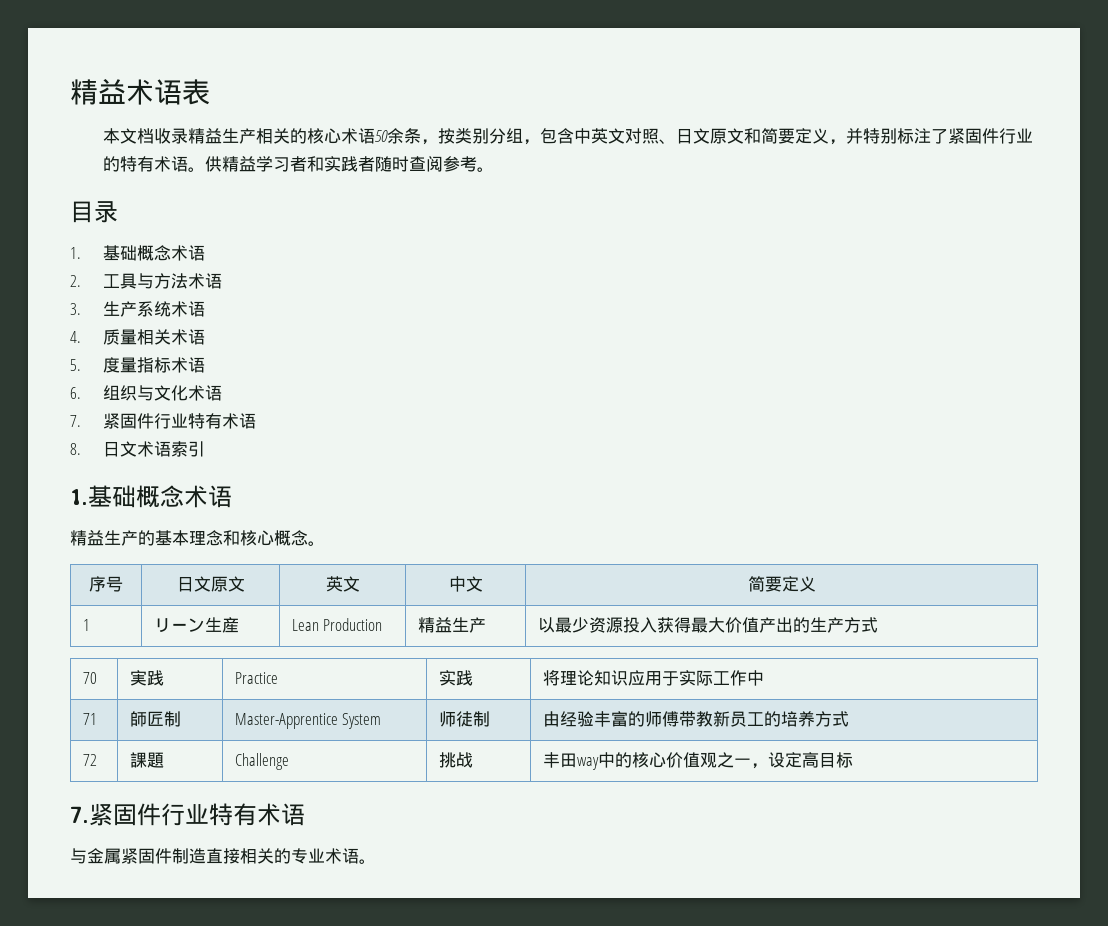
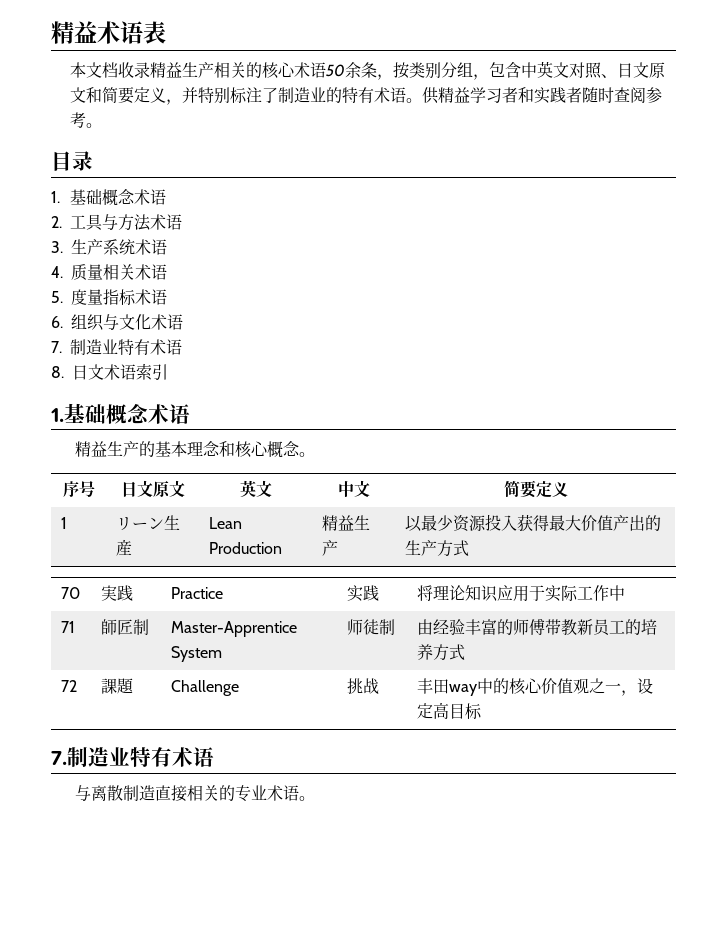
- 本文档收录精益生产相关的核心术语50余条，按类别分组，包含中英文对照、日文原文和简要定义，并特别标注了紧固件行业的特有术语。
+ 本文档收录精益生产相关的核心术语50余条，按类别分组，包含中英文对照、日文原文和简要定义，并特别标注了制造业的特有术语。
  6.组织与文化术语
- 7.紧固件行业特有术语
+ 7.制造业特有术语
  72 | 課題 | Challenge | 挑战 | 丰田way中的核心价值观之一，设定高目标
- 7.紧固件行业特有术语
+ 7.制造业特有术语
- 与金属紧固件制造直接相关的专业术语。
+ 与离散制造直接相关的专业术语。

